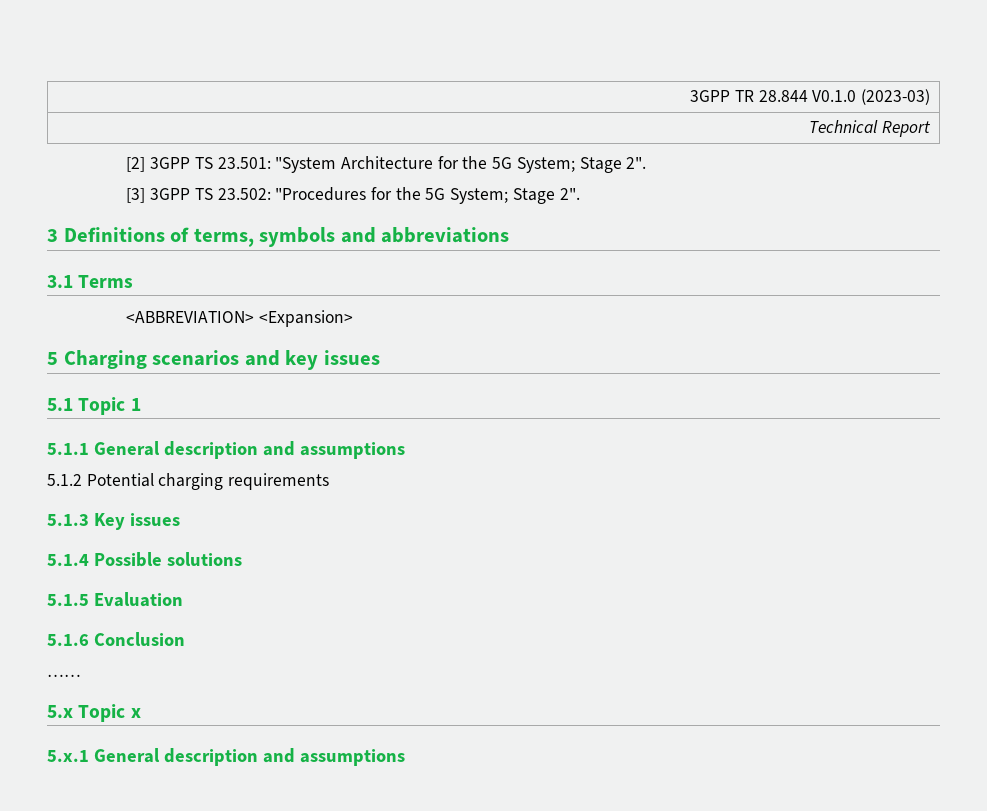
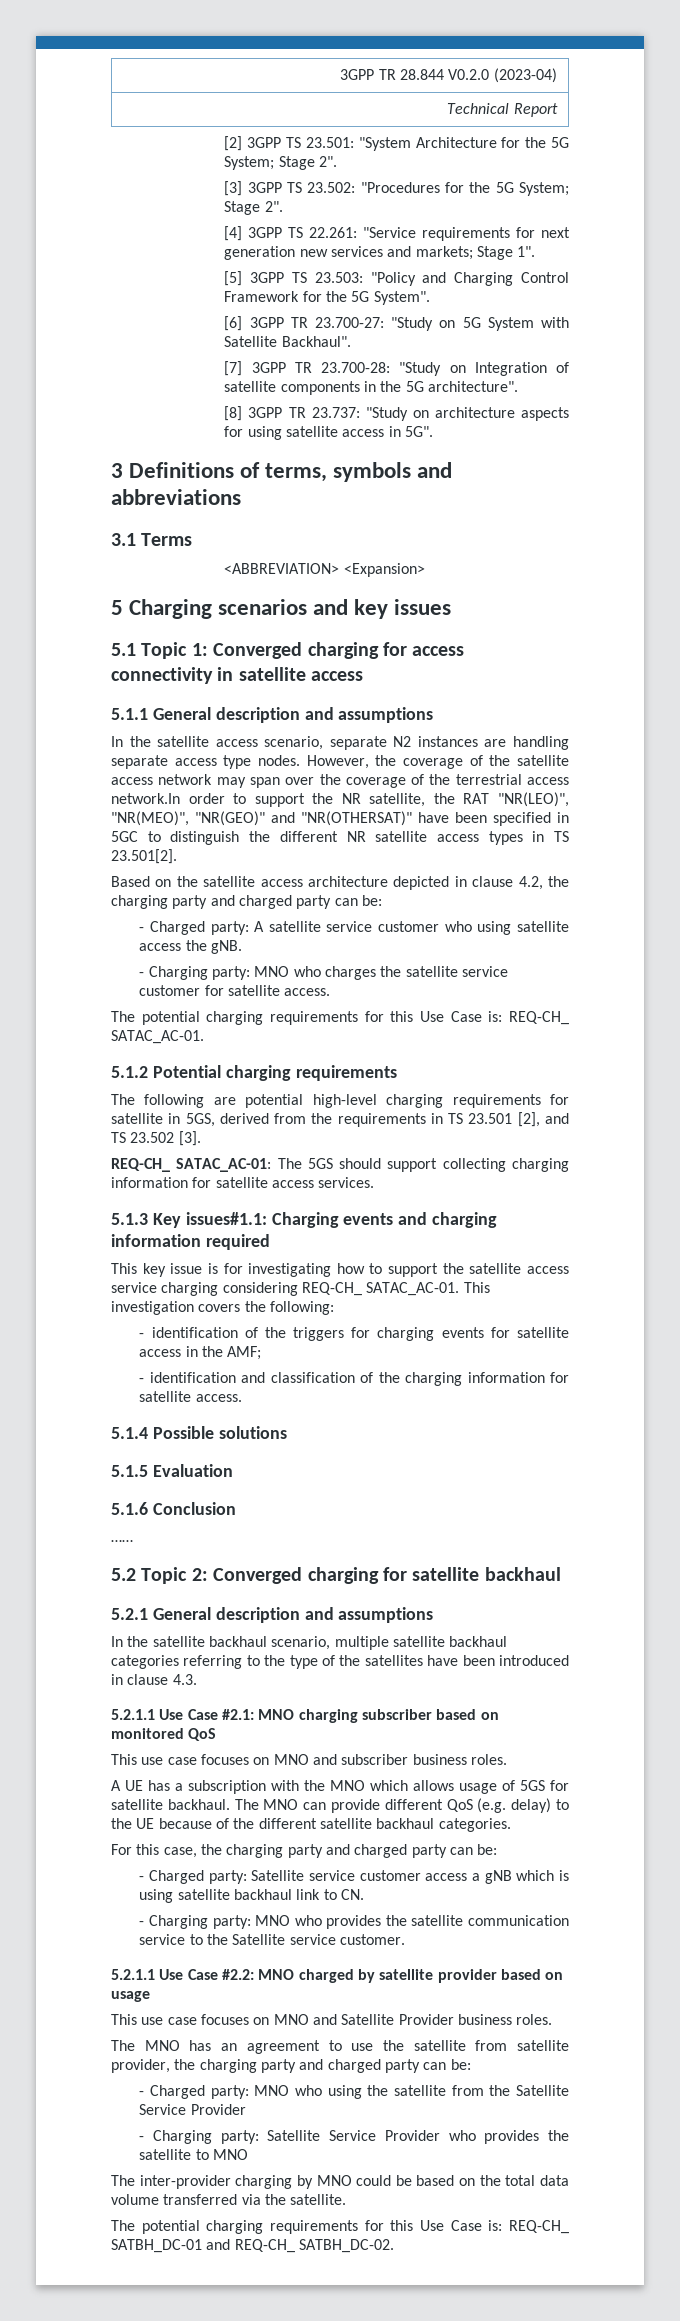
- 3GPP TR 28.844 V0.1.0 (2023-03)
+ 3GPP TR 28.844 V0.2.0 (2023-04)
+ [4] 3GPP TS 22.261: "Service requirements for next generation new services and markets; Stage 1".
+ [5] 3GPP TS 23.503: "Policy and Charging Control Framework for the 5G System".
+ [6] 3GPP TR 23.700-27: "Study on 5G System with Satellite Backhaul".
+ [7] 3GPP TR 23.700-28: "Study on Integration of satellite components in the 5G architecture".
+ [8] 3GPP TR 23.737: "Study on architecture aspects for using satellite access in 5G".
- 5.1 Topic 1
+ 5.1 Topic 1: Converged charging for access connectivity in satellite access
+ In the satellite access scenario, separate N2 instances are handling separate access type nodes. However, the coverage of the satellite access network may span over the coverage of the terrestrial access network.In order to support the NR satellite, the RAT "NR(LEO)", "NR(MEO)", "NR(GEO)" and "NR(OTHERSAT)" have been specified in 5GC to distinguish the different NR satellite access types in TS 23.501[2].
+ Based on the satellite access architecture depicted in clause 4.2, the charging party and charged party can be:
+ - Charged party: A satellite service customer who using satellite access the gNB.
+ - Charging party: MNO who charges the satellite service customer for satellite access.
+ The potential charging requirements for this Use Case is: REQ-CH_ SATAC_AC-01.
  5.1.2 Potential charging requirements
- 5.1.3 Key issues
+ The following are potential high-level charging requirements for satellite in 5GS, derived from the requirements in TS 23.501 [2], and TS 23.502 [3].
+ REQ-CH_ SATAC_AC-01: The 5GS should support collecting charging information for satellite access services.
+ 5.1.3 Key issues#1.1: Charging events and charging information required
+ This key issue is for investigating how to support the satellite access service charging considering REQ-CH_ SATAC_AC-01. This investigation covers the following:
+ - identification of the triggers for charging events for satellite access in the AMF;
+ - identification and classification of the charging information for satellite access.
- 5.x Topic x
- 5.x.1 General description and assumptions
+ 5.2 Topic 2: Converged charging for satellite backhaul
+ 5.2.1 General description and assumptions
+ In the satellite backhaul scenario, multiple satellite backhaul categories referring to the type of the satellites have been introduced in clause 4.3.
+ 5.2.1.1 Use Case #2.1: MNO charging subscriber based on monitored QoS
+ This use case focuses on MNO and subscriber business roles.
+ A UE has a subscription with the MNO which allows usage of 5GS for satellite backhaul. The MNO can provide different QoS (e.g. delay) to the UE because of the different satellite backhaul categories.
+ For this case, the charging party and charged party can be:
+ - Charged party: Satellite service customer access a gNB which is using satellite backhaul link to CN.
+ - Charging party: MNO who provides the satellite communication service to the Satellite service customer.
+ 5.2.1.1 Use Case #2.2: MNO charged by satellite provider based on usage
+ This use case focuses on MNO and Satellite Provider business roles.
+ The MNO has an agreement to use the satellite from satellite provider, the charging party and charged party can be:
+ - Charged party: MNO who using the satellite from the Satellite Service Provider
+ - Charging party: Satellite Service Provider who provides the satellite to MNO
+ The inter-provider charging by MNO could be based on the total data volume transferred via the satellite.
+ The potential charging requirements for this Use Case is: REQ-CH_ SATBH_DC-01 and REQ-CH_ SATBH_DC-02.

